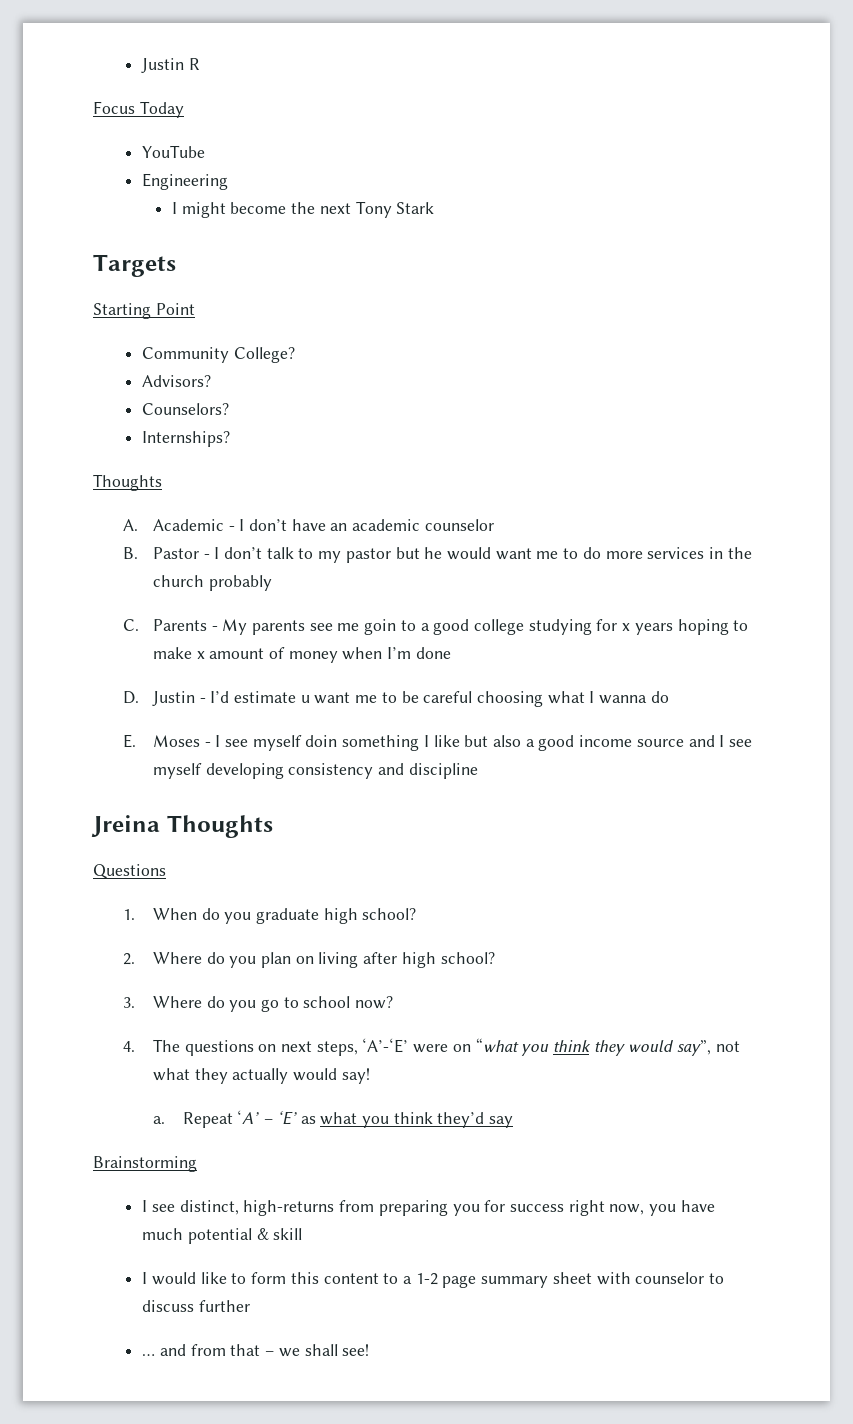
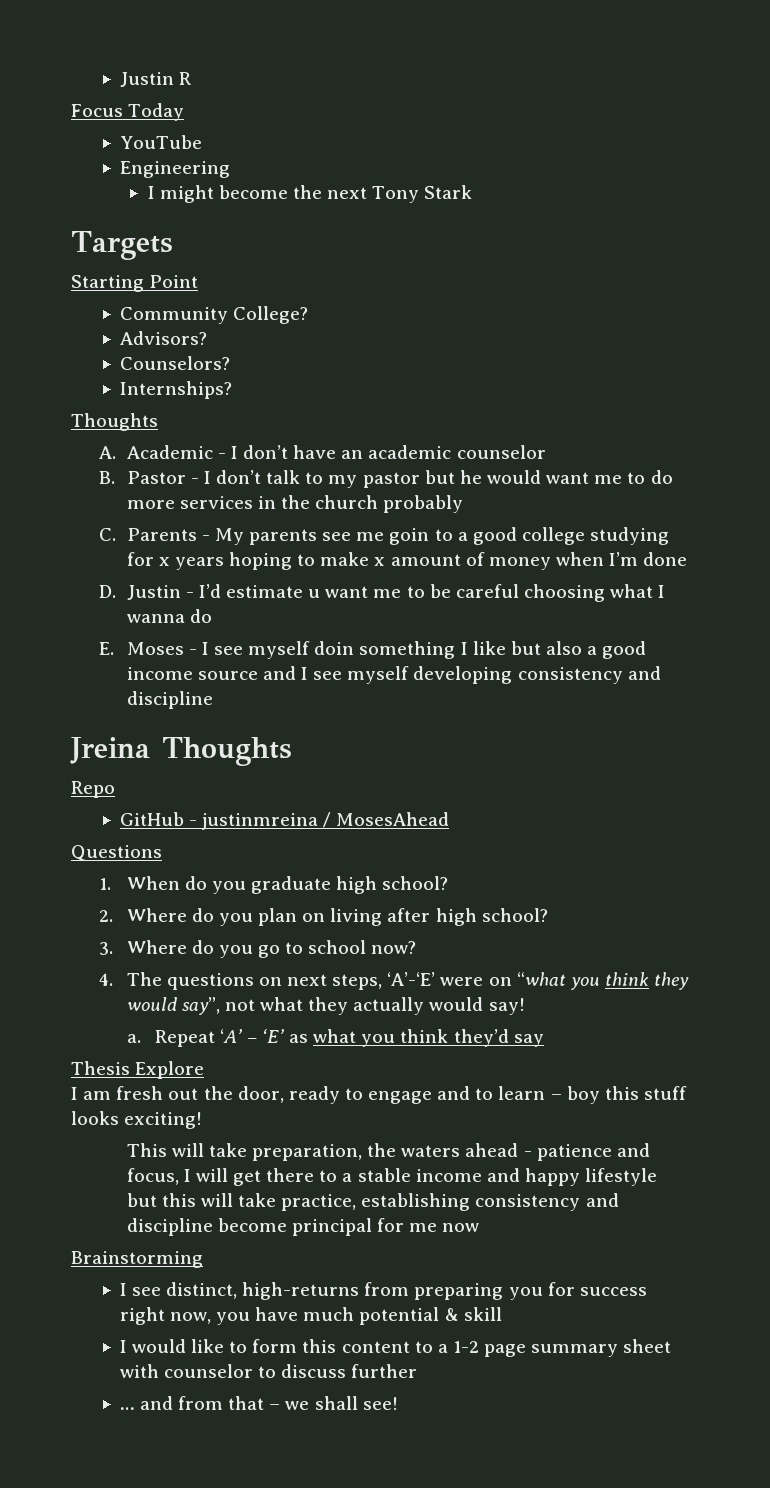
+ Repo
+ GitHub - justinmreina / MosesAhead
+ Thesis Explore
+ I am fresh out the door, ready to engage and to learn – boy this stuff looks exciting!
+ This will take preparation, the waters ahead - patience and focus, I will get there to a stable income and happy lifestyle but this will take practice, establishing consistency and discipline become principal for me now

